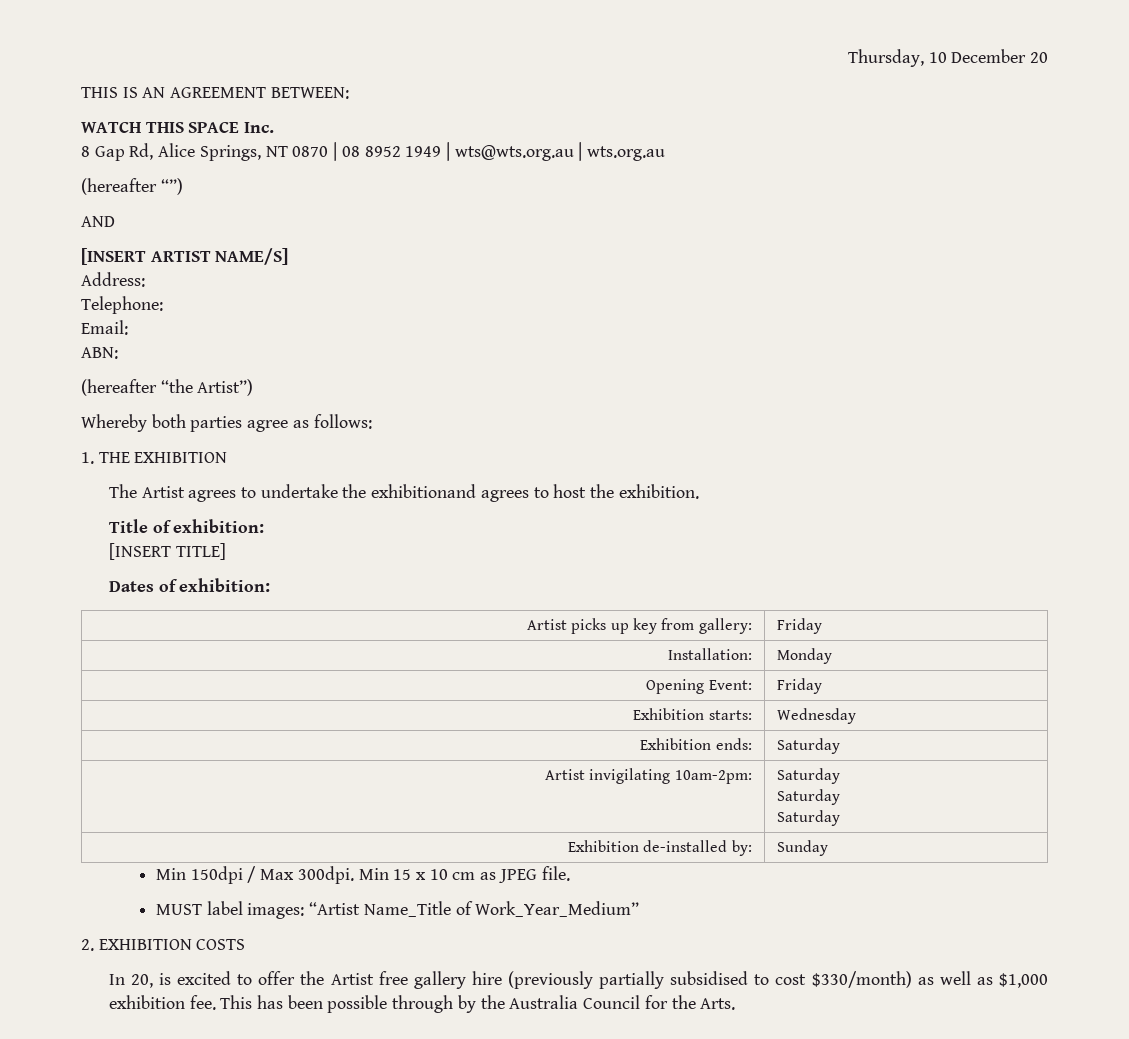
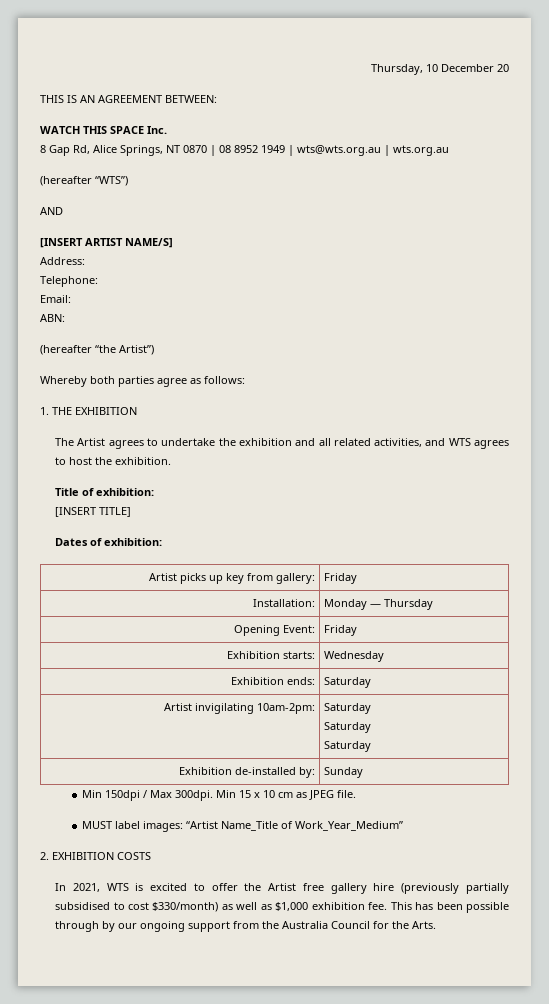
- (hereafter “”)
+ (hereafter “WTS”)
- The Artist agrees to undertake the exhibitionand agrees to host the exhibition.
+ The Artist agrees to undertake the exhibition and all related activities, and WTS agrees to host the exhibition.
- Installation: | Monday
+ Installation: | Monday — Thursday
- In 20, is excited to offer the Artist free gallery hire (previously partially subsidised to cost $330/month) as well as $1,000 exhibition fee.
+ In 2021, WTS is excited to offer the Artist free gallery hire (previously partially subsidised to cost $330/month) as well as $1,000 exhibition fee.
- This has been possible through by the Australia Council for the Arts.
+ This has been possible through by our ongoing support from the Australia Council for the Arts.

